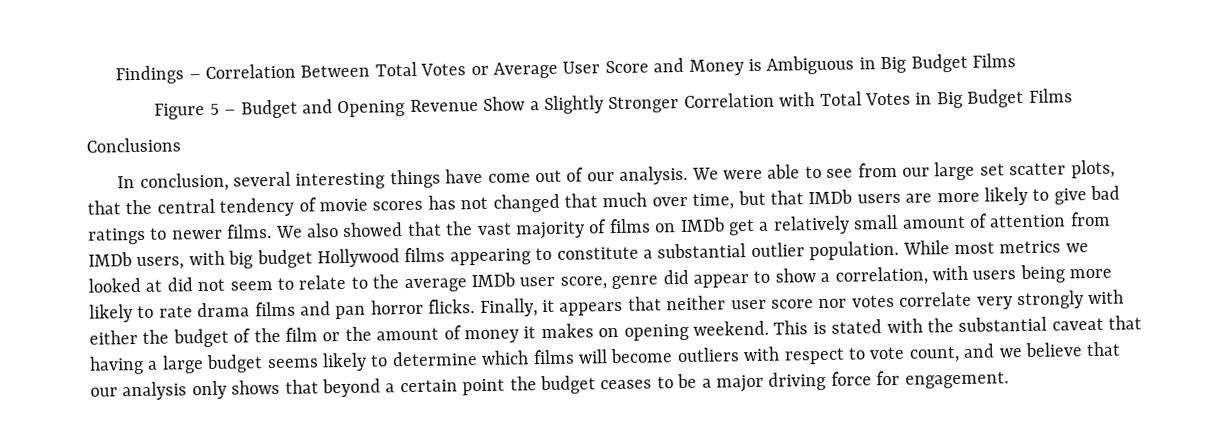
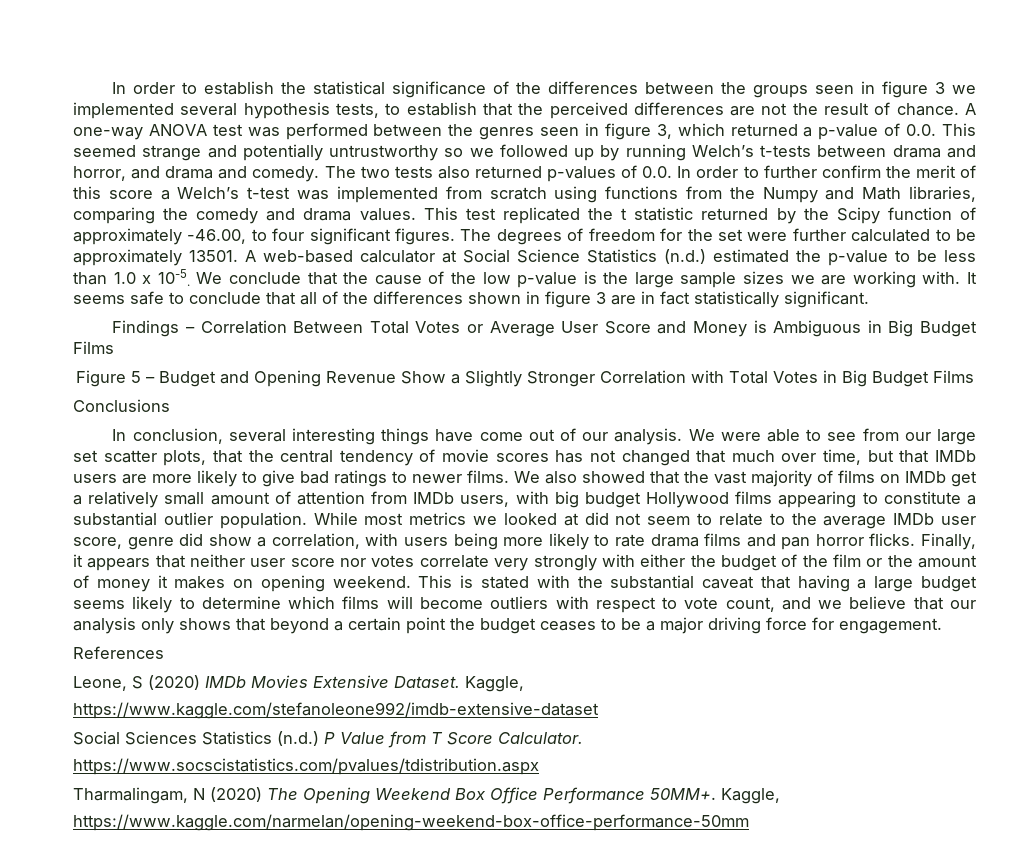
+ In order to establish the statistical significance of the differences between the groups seen in figure 3 we implemented several hypothesis tests, to establish that the perceived differences are not the result of chance. A one-way ANOVA test was performed between the genres seen in figure 3, which returned a p-value of 0.0. This seemed strange and potentially untrustworthy so we followed up by running Welch’s t-tests between drama and horror, and drama and comedy. The two tests also returned p-values of 0.0. In order to further confirm the merit of this score a Welch’s t-test was implemented from scratch using functions from the Numpy and Math libraries, comparing the comedy and drama values. This test replicated the t statistic returned by the Scipy function of approximately -46.00, to four significant figures. The degrees of freedom for the set were further calculated to be approximately 13501. A web-based calculator at Social Science Statistics (n.d.) estimated the p-value to be less than 1.0 x 10-5. We conclude that the cause of the low p-value is the large sample sizes we are working with. It seems safe to conclude that all of the differences shown in figure 3 are in fact statistically significant.
- While most metrics we looked at did not seem to relate to the average IMDb user score, genre did appear to show a correlation, with users being more likely to rate drama films and pan horror flicks.
+ While most metrics we looked at did not seem to relate to the average IMDb user score, genre did show a correlation, with users being more likely to rate drama films and pan horror flicks.
+ References
+ Leone, S (2020) IMDb Movies Extensive Dataset. Kaggle,
+ https://www.kaggle.com/stefanoleone992/imdb-extensive-dataset
+ Social Sciences Statistics (n.d.) P Value from T Score Calculator.
+ https://www.socscistatistics.com/pvalues/tdistribution.aspx
+ Tharmalingam, N (2020) The Opening Weekend Box Office Performance 50MM+. Kaggle,
+ https://www.kaggle.com/narmelan/opening-weekend-box-office-performance-50mm

